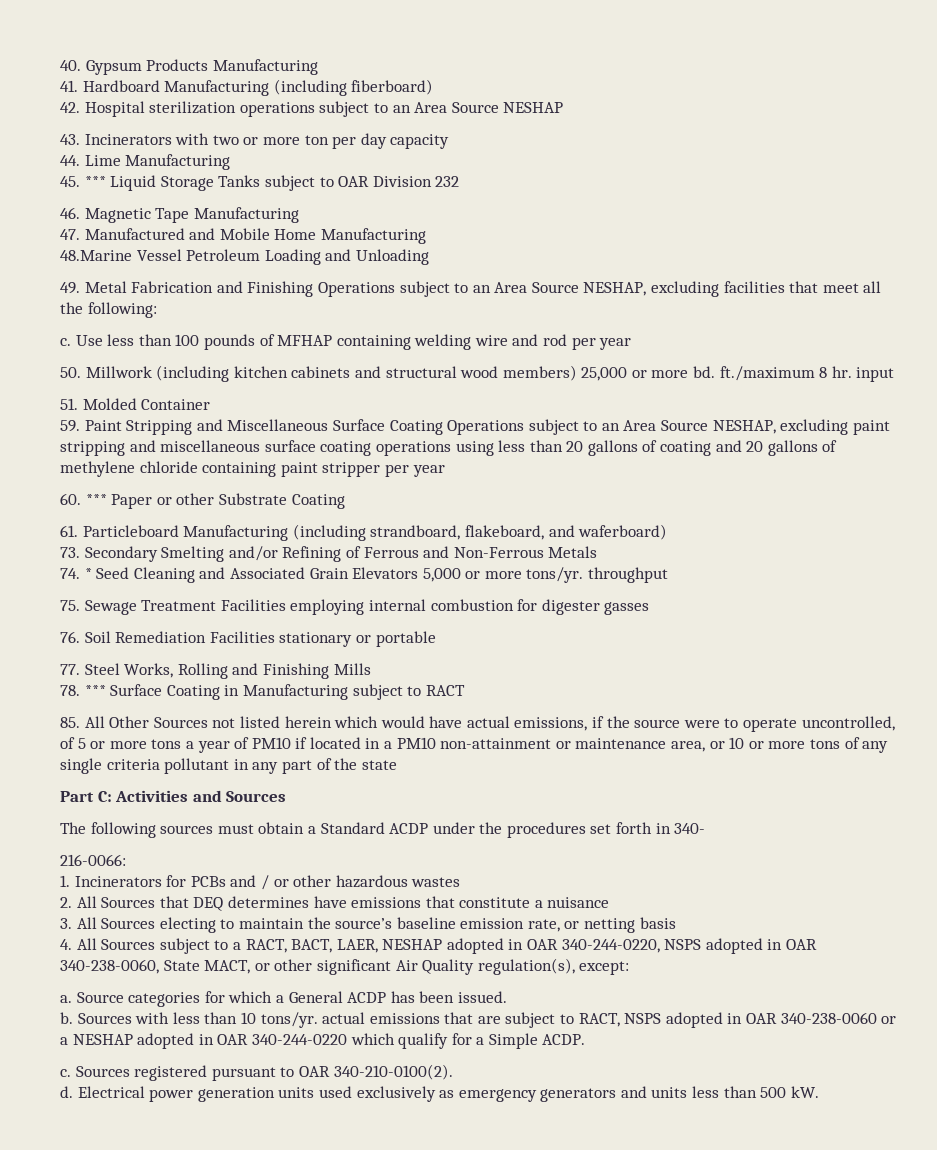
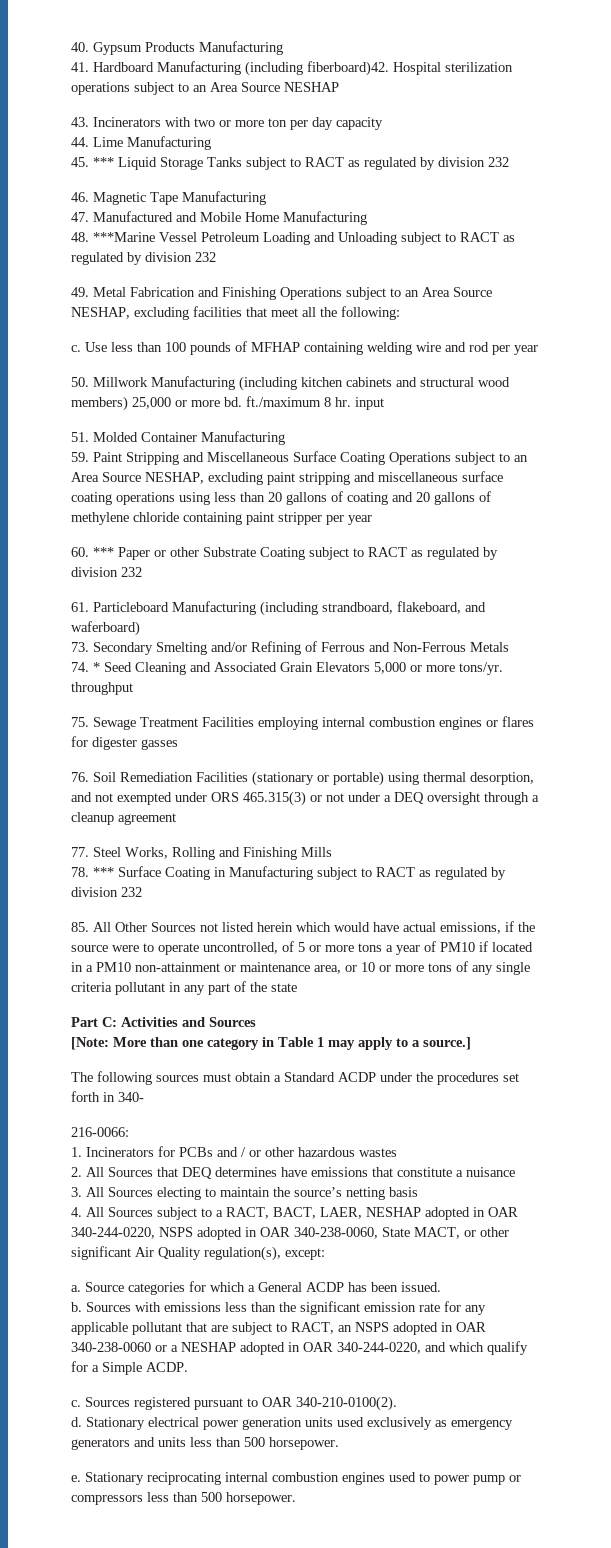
- 41. Hardboard Manufacturing (including fiberboard)
- 42. Hospital sterilization operations subject to an Area Source NESHAP
+ 41. Hardboard Manufacturing (including fiberboard)42. Hospital sterilization operations subject to an Area Source NESHAP
- 45. *** Liquid Storage Tanks subject to OAR Division 232
+ 45. *** Liquid Storage Tanks subject to RACT as regulated by division 232
- 48.Marine Vessel Petroleum Loading and Unloading
+ 48. ***Marine Vessel Petroleum Loading and Unloading subject to RACT as regulated by division 232
- 50. Millwork (including kitchen cabinets and structural wood members) 25,000 or more bd. ft./maximum 8 hr. input
+ 50. Millwork Manufacturing (including kitchen cabinets and structural wood members) 25,000 or more bd. ft./maximum 8 hr. input
- 51. Molded Container
+ 51. Molded Container Manufacturing
- 60. *** Paper or other Substrate Coating
+ 60. *** Paper or other Substrate Coating subject to RACT as regulated by division 232
- 75. Sewage Treatment Facilities employing internal combustion for digester gasses
+ 75. Sewage Treatment Facilities employing internal combustion engines or flares for digester gasses
- 76. Soil Remediation Facilities stationary or portable
+ 76. Soil Remediation Facilities (stationary or portable) using thermal desorption, and not exempted under ORS 465.315(3) or not under a DEQ oversight through a cleanup agreement
- 78. *** Surface Coating in Manufacturing subject to RACT
+ 78. *** Surface Coating in Manufacturing subject to RACT as regulated by division 232
+ [Note: More than one category in Table 1 may apply to a source.]
- 3. All Sources electing to maintain the source’s baseline emission rate, or netting basis
+ 3. All Sources electing to maintain the source’s netting basis
- Sources with less than 10 tons/yr. actual emissions that are subject to RACT, NSPS adopted in OAR 340-238-0060 or a NESHAP adopted in OAR 340-244-0220 which qualify for a Simple ACDP.
+ Sources with emissions less than the significant emission rate for any applicable pollutant that are subject to RACT, an NSPS adopted in OAR 340-238-0060 or a NESHAP adopted in OAR 340-244-0220, and which qualify for a Simple ACDP.
- Electrical power generation units used exclusively as emergency generators and units less than 500 kW.
+ Stationary electrical power generation units used exclusively as emergency generators and units less than 500 horsepower.
+ e. Stationary reciprocating internal combustion engines used to power pump or compressors less than 500 horsepower.

